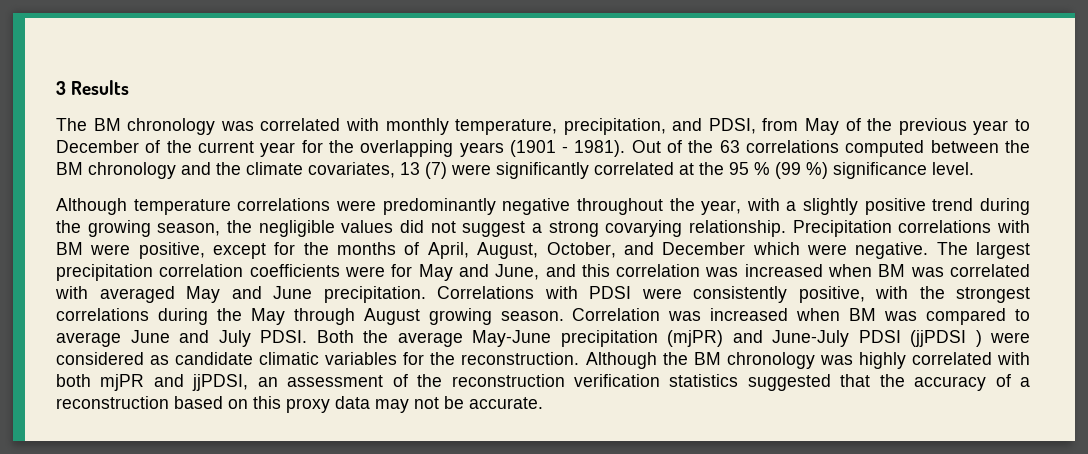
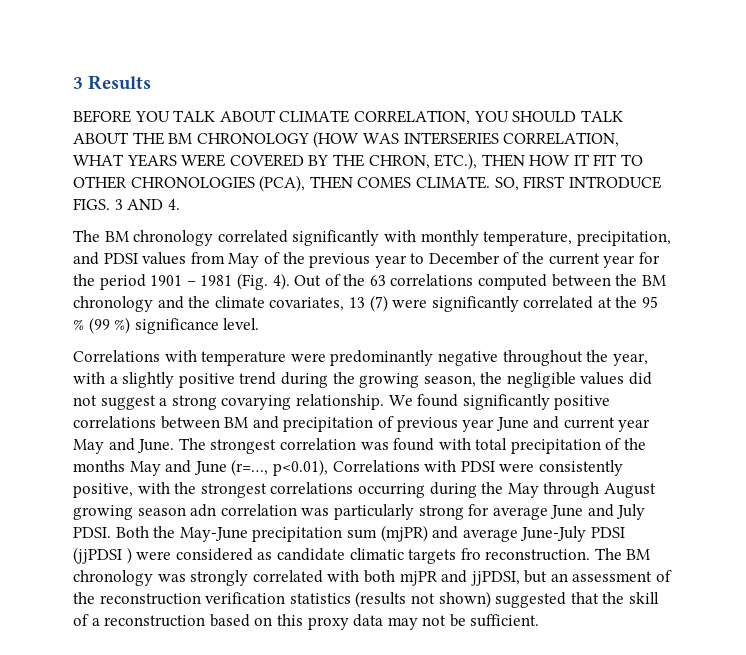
- The BM chronology was correlated with monthly temperature, precipitation, and PDSI, from May of the previous year to December of the current year for the overlapping years (1901 - 1981).
+ BEFORE YOU TALK ABOUT CLIMATE CORRELATION, YOU SHOULD TALK ABOUT THE BM CHRONOLOGY (HOW WAS INTERSERIES CORRELATION, WHAT YEARS WERE COVERED BY THE CHRON, ETC.), THEN HOW IT FIT TO OTHER CHRONOLOGIES (PCA), THEN COMES CLIMATE. SO, FIRST INTRODUCE FIGS. 3 AND 4.
+ The BM chronology correlated significantly with monthly temperature, precipitation, and PDSI values from May of the previous year to December of the current year for the period 1901 – 1981 (Fig. 4).
- Although temperature correlations were predominantly negative throughout the year, with a slightly positive trend during the growing season, the negligible values did not suggest a strong covarying relationship.
+ Correlations with temperature were predominantly negative throughout the year, with a slightly positive trend during the growing season, the negligible values did not suggest a strong covarying relationship.
- Precipitation correlations with BM were positive, except for the months of April, August, October, and December which were negative. The largest precipitation correlation coefficients were for May and June, and this correlation was increased when BM was correlated with averaged May and June precipitation. Correlations with PDSI were consistently positive, with the strongest correlations during the May through August growing season. Correlation was increased when BM was compared to average June and July PDSI.
+ We found significantly positive correlations between BM and precipitation of previous year June and current year May and June. The strongest correlation was found with total precipitation of the months May and June (r=…, p<0.01), Correlations with PDSI were consistently positive, with the strongest correlations occurring during the May through August growing season adn correlation was particularly strong for average June and July PDSI.
- Both the average May-June precipitation (mjPR) and June-July PDSI (jjPDSI ) were considered as candidate climatic variables for the reconstruction. Although the BM chronology was highly correlated with both mjPR and jjPDSI, an assessment of the reconstruction verification statistics suggested that the accuracy of a reconstruction based on this proxy data may not be accurate.
+ Both the May-June precipitation sum (mjPR) and average June-July PDSI (jjPDSI ) were considered as candidate climatic targets fro reconstruction. The BM chronology was strongly correlated with both mjPR and jjPDSI, but an assessment of the reconstruction verification statistics (results not shown) suggested that the skill of a reconstruction based on this proxy data may not be sufficient.

